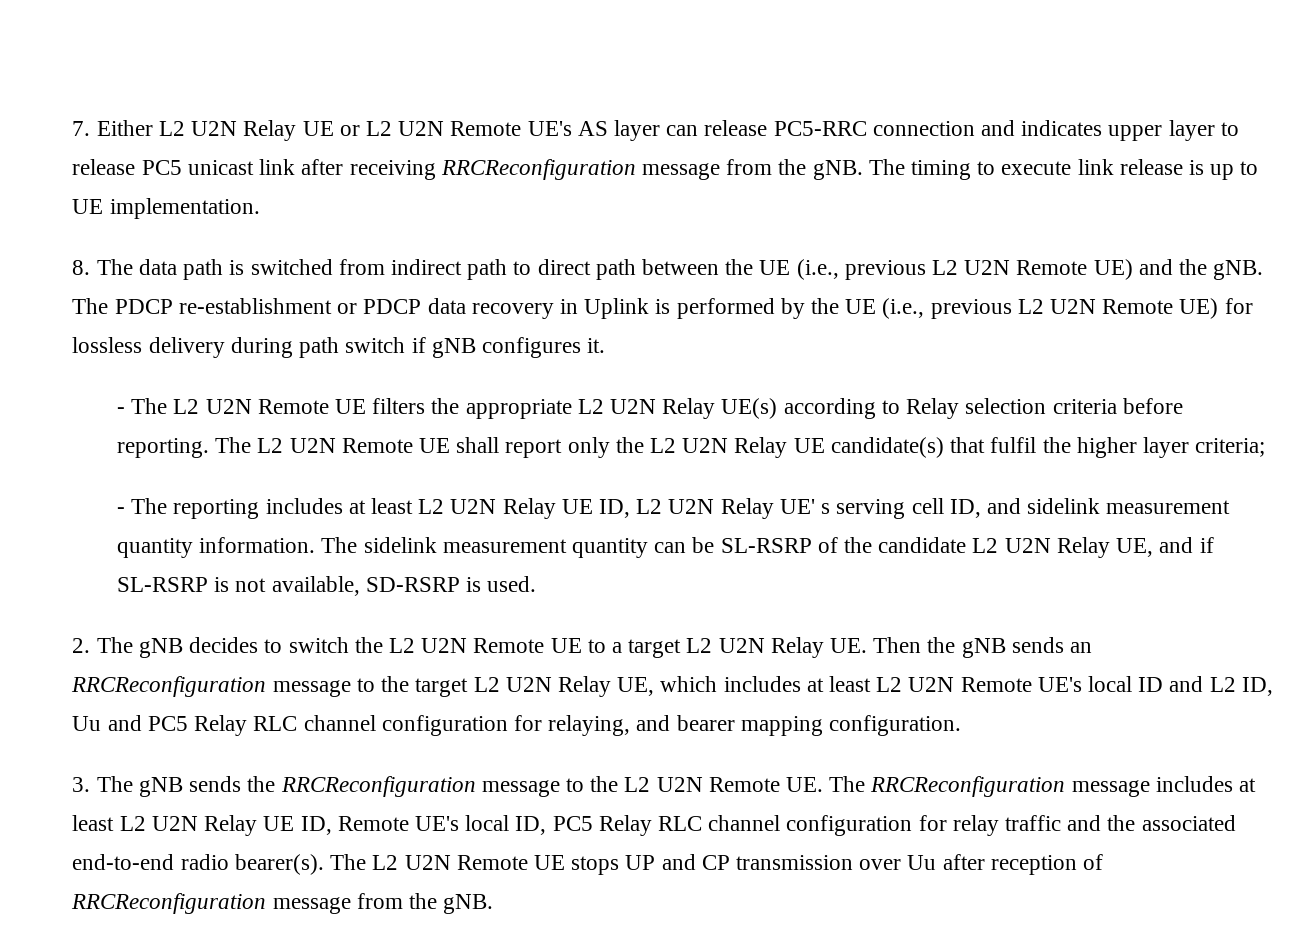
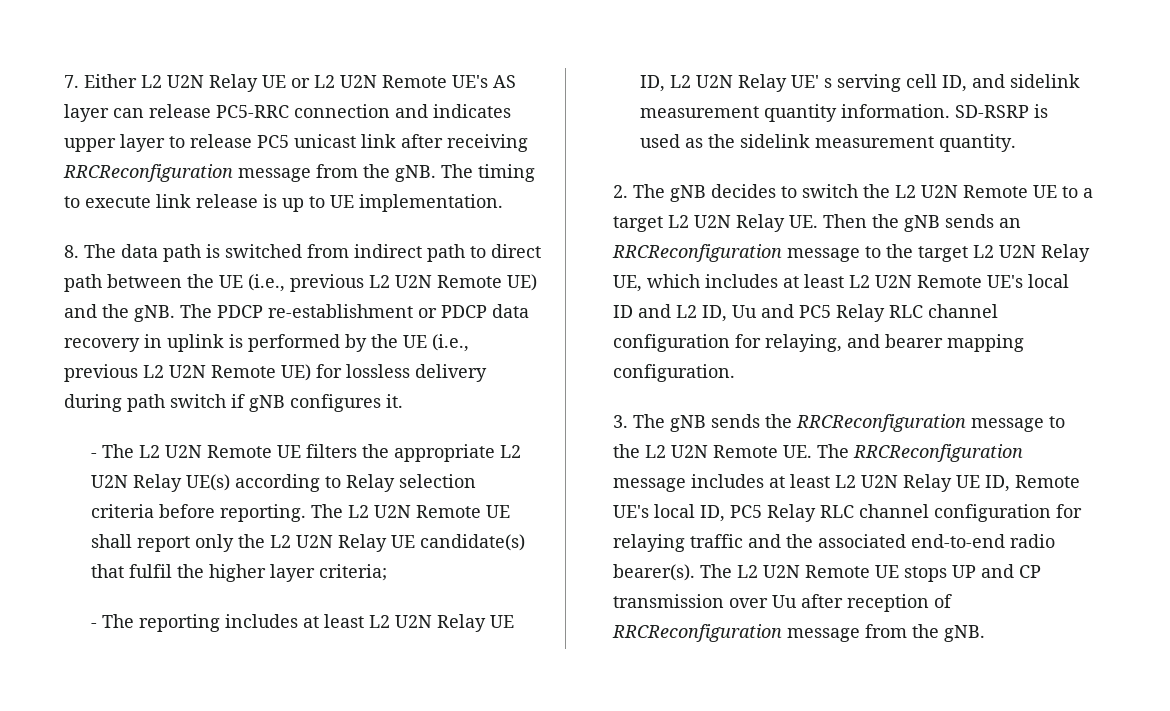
- The PDCP re-establishment or PDCP data recovery in Uplink is performed by the UE (i.e., previous L2 U2N Remote UE) for lossless delivery during path switch if gNB configures it.
+ The PDCP re-establishment or PDCP data recovery in uplink is performed by the UE (i.e., previous L2 U2N Remote UE) for lossless delivery during path switch if gNB configures it.
- The sidelink measurement quantity can be SL-RSRP of the candidate L2 U2N Relay UE, and if SL-RSRP is not available, SD-RSRP is used.
+ SD-RSRP is used as the sidelink measurement quantity.
- 3. The gNB sends the RRCReconfiguration message to the L2 U2N Remote UE. The RRCReconfiguration message includes at least L2 U2N Relay UE ID, Remote UE's local ID, PC5 Relay RLC channel configuration for relay traffic and the associated end-to-end radio bearer(s).
+ 3. The gNB sends the RRCReconfiguration message to the L2 U2N Remote UE. The RRCReconfiguration message includes at least L2 U2N Relay UE ID, Remote UE's local ID, PC5 Relay RLC channel configuration for relaying traffic and the associated end-to-end radio bearer(s).

